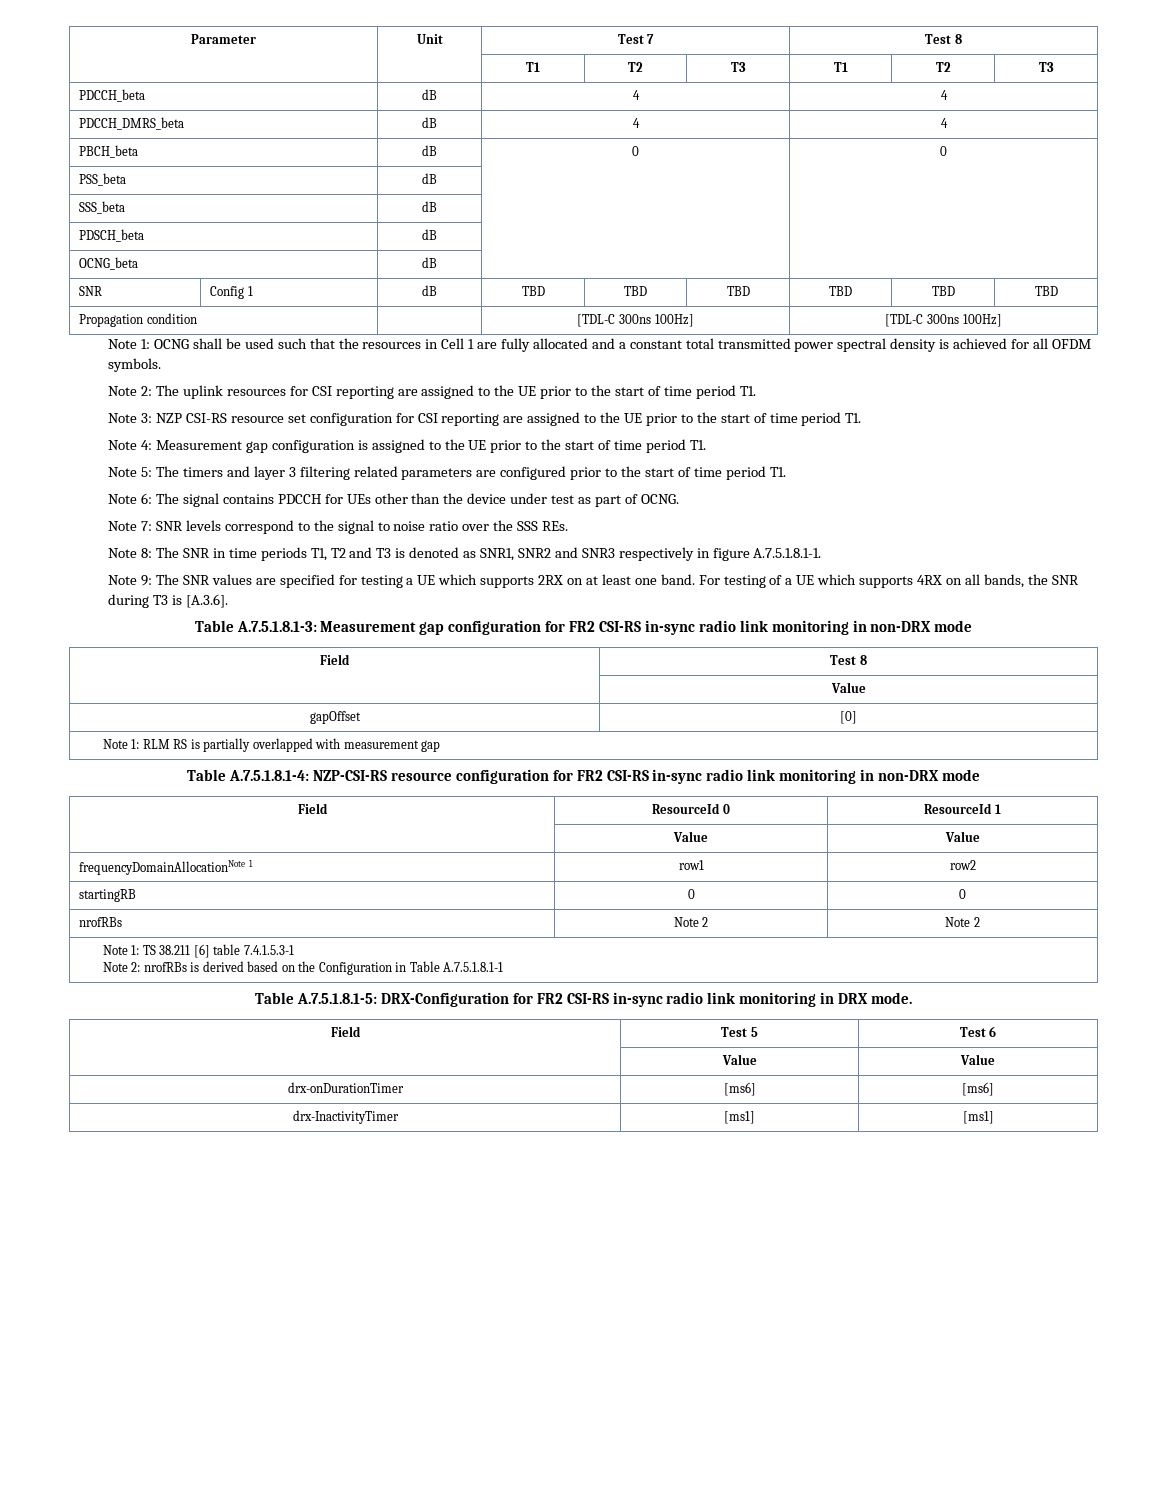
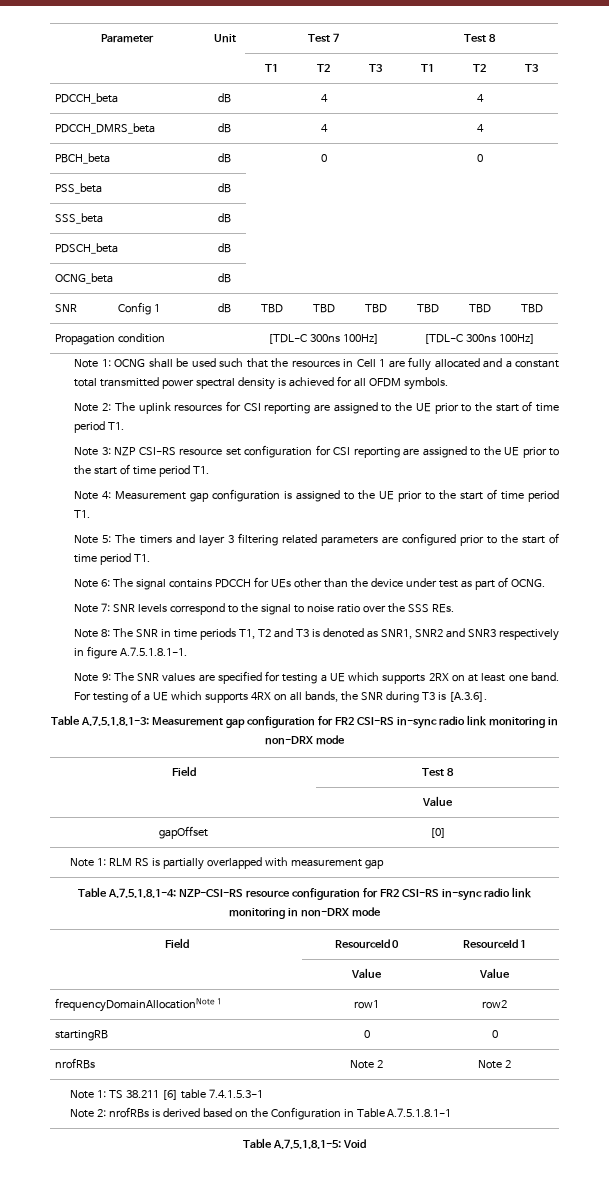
- Table A.7.5.1.8.1-5: DRX-Configuration for FR2 CSI-RS in-sync radio link monitoring in DRX mode.
- Field | Test 5 | Test 6
- | Value | Value
- drx-onDurationTimer | [ms6] | [ms6]
- drx-InactivityTimer | [ms1] | [ms1]
+ Table A.7.5.1.8.1-5: Void

